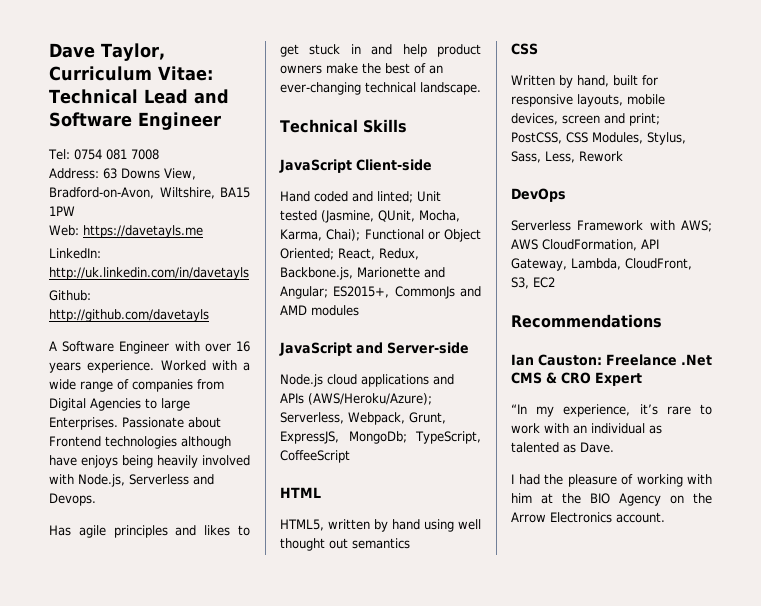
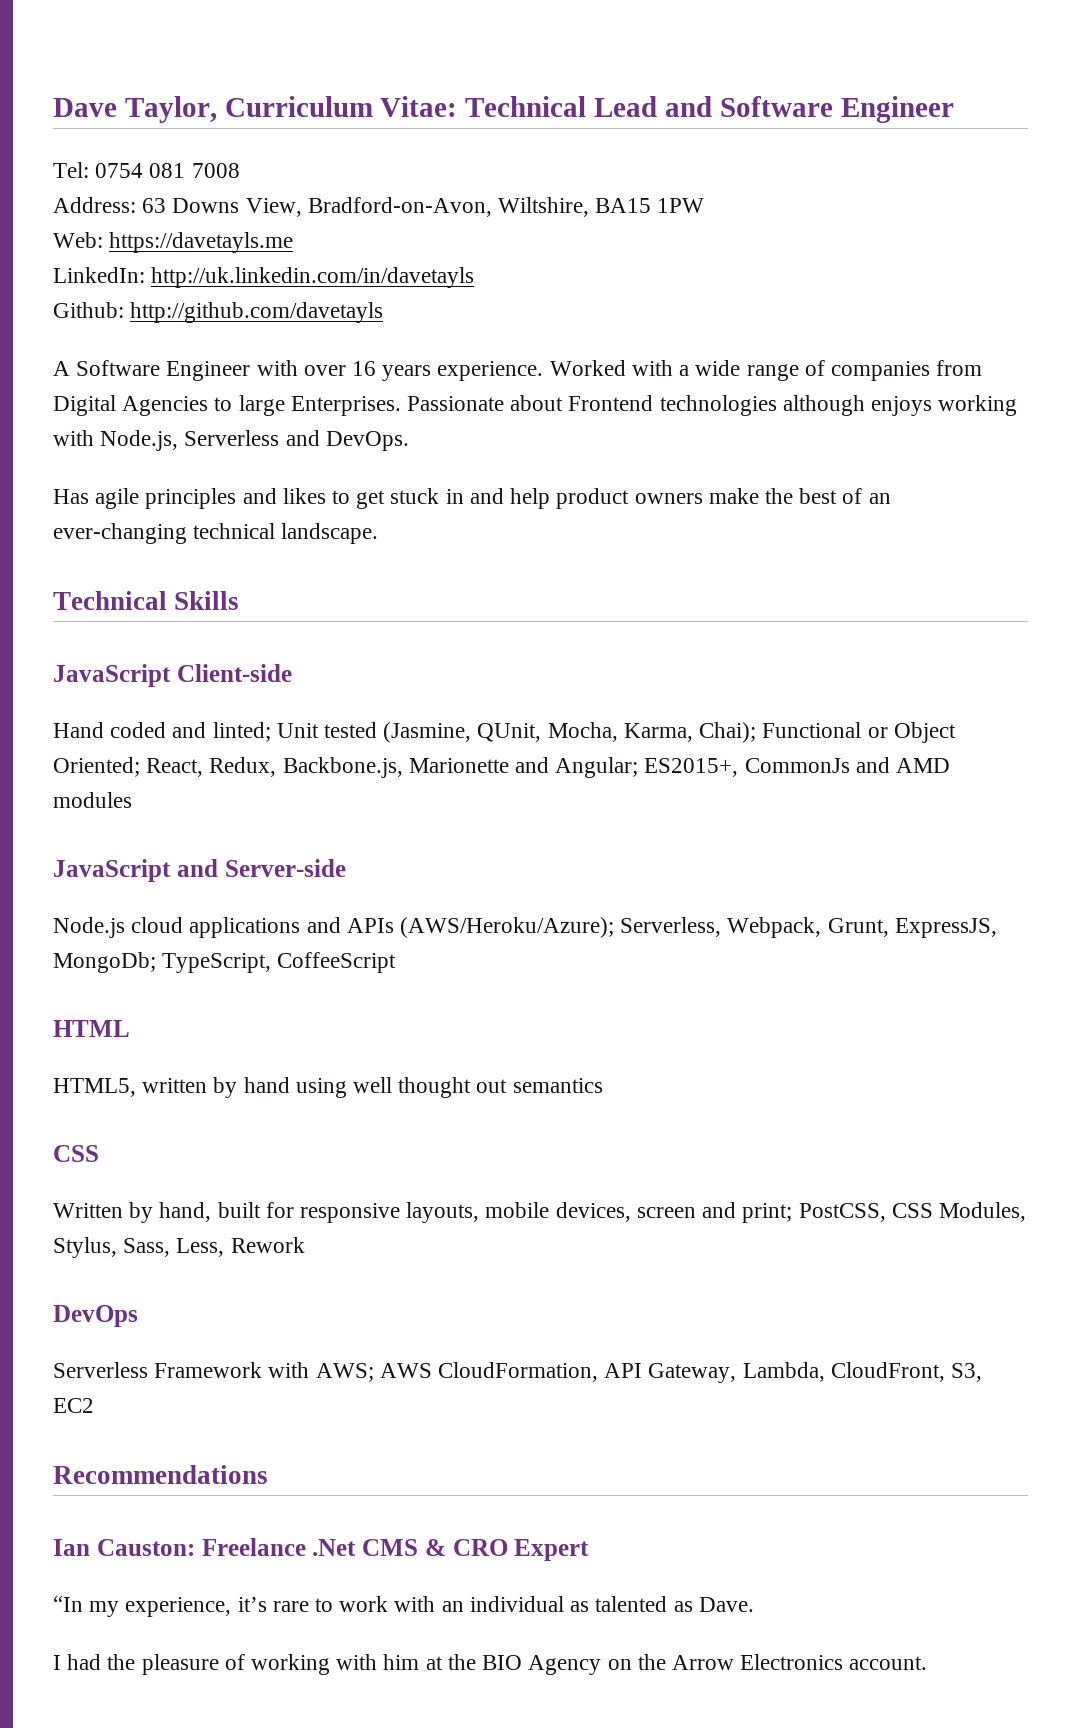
- Passionate about Frontend technologies although have enjoys being heavily involved with Node.js, Serverless and Devops.
+ Passionate about Frontend technologies although enjoys working with Node.js, Serverless and DevOps.

